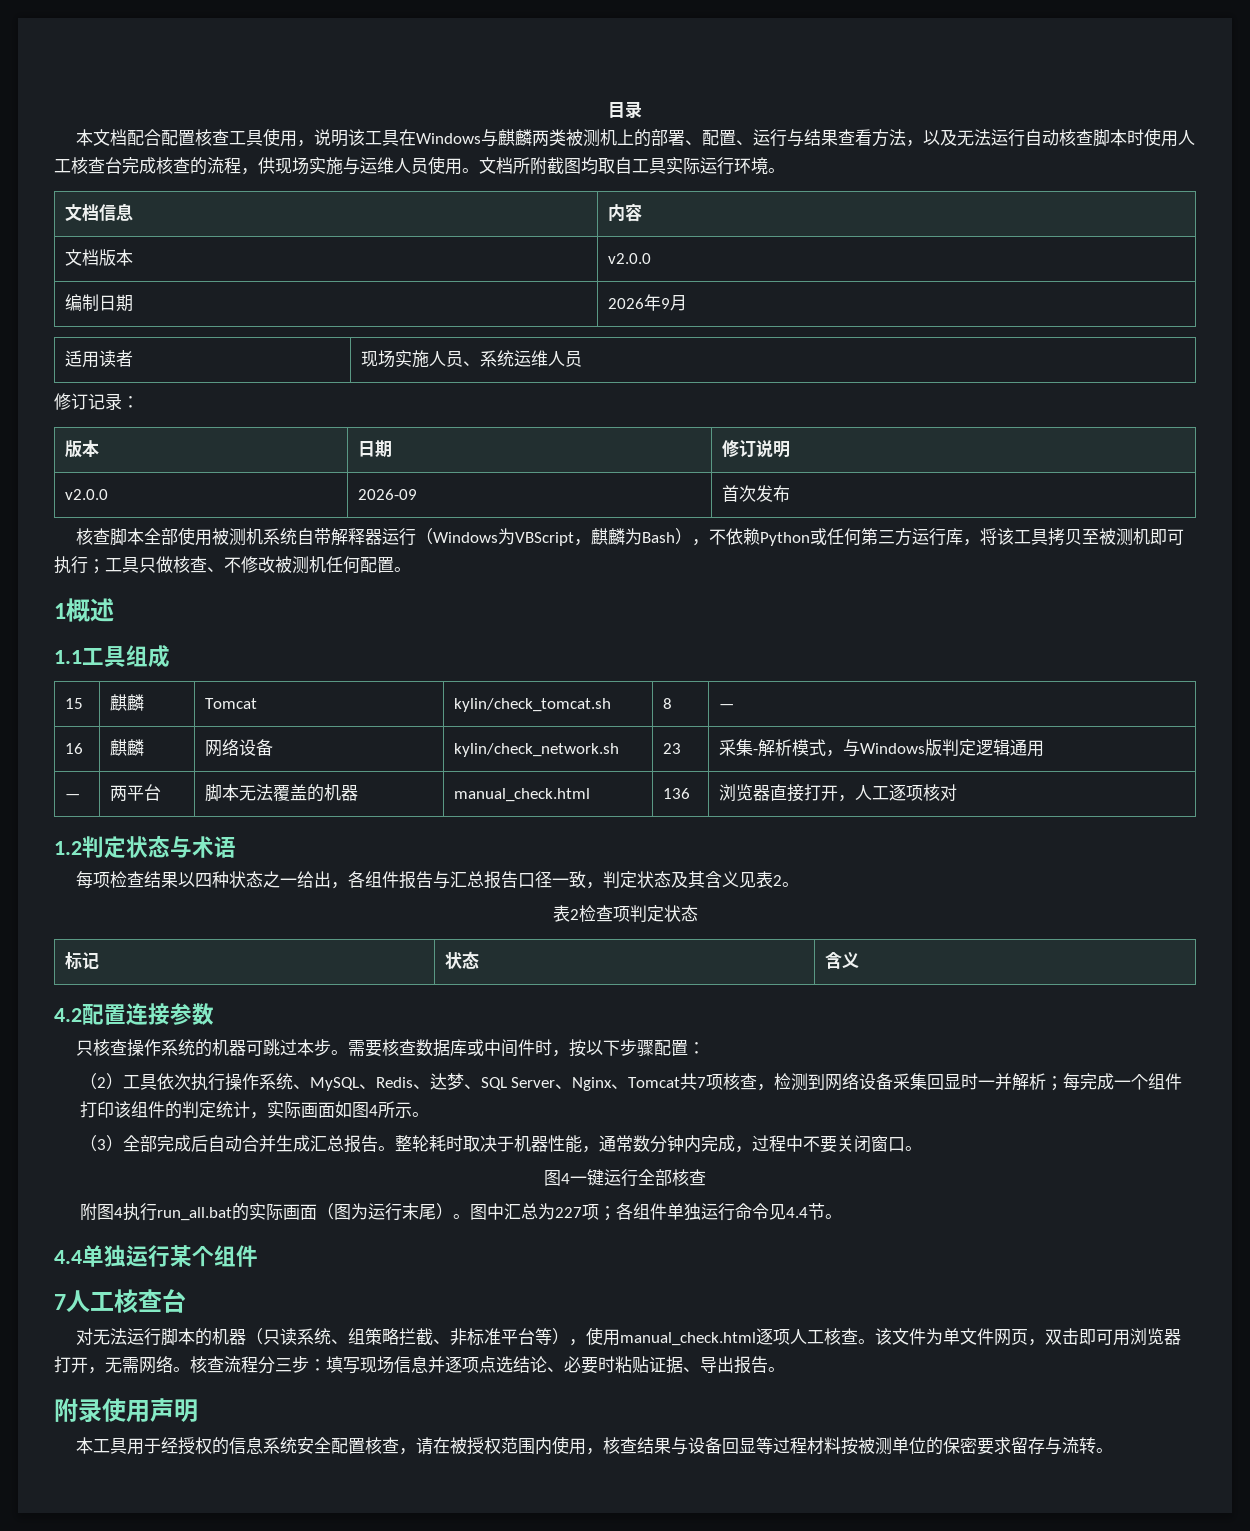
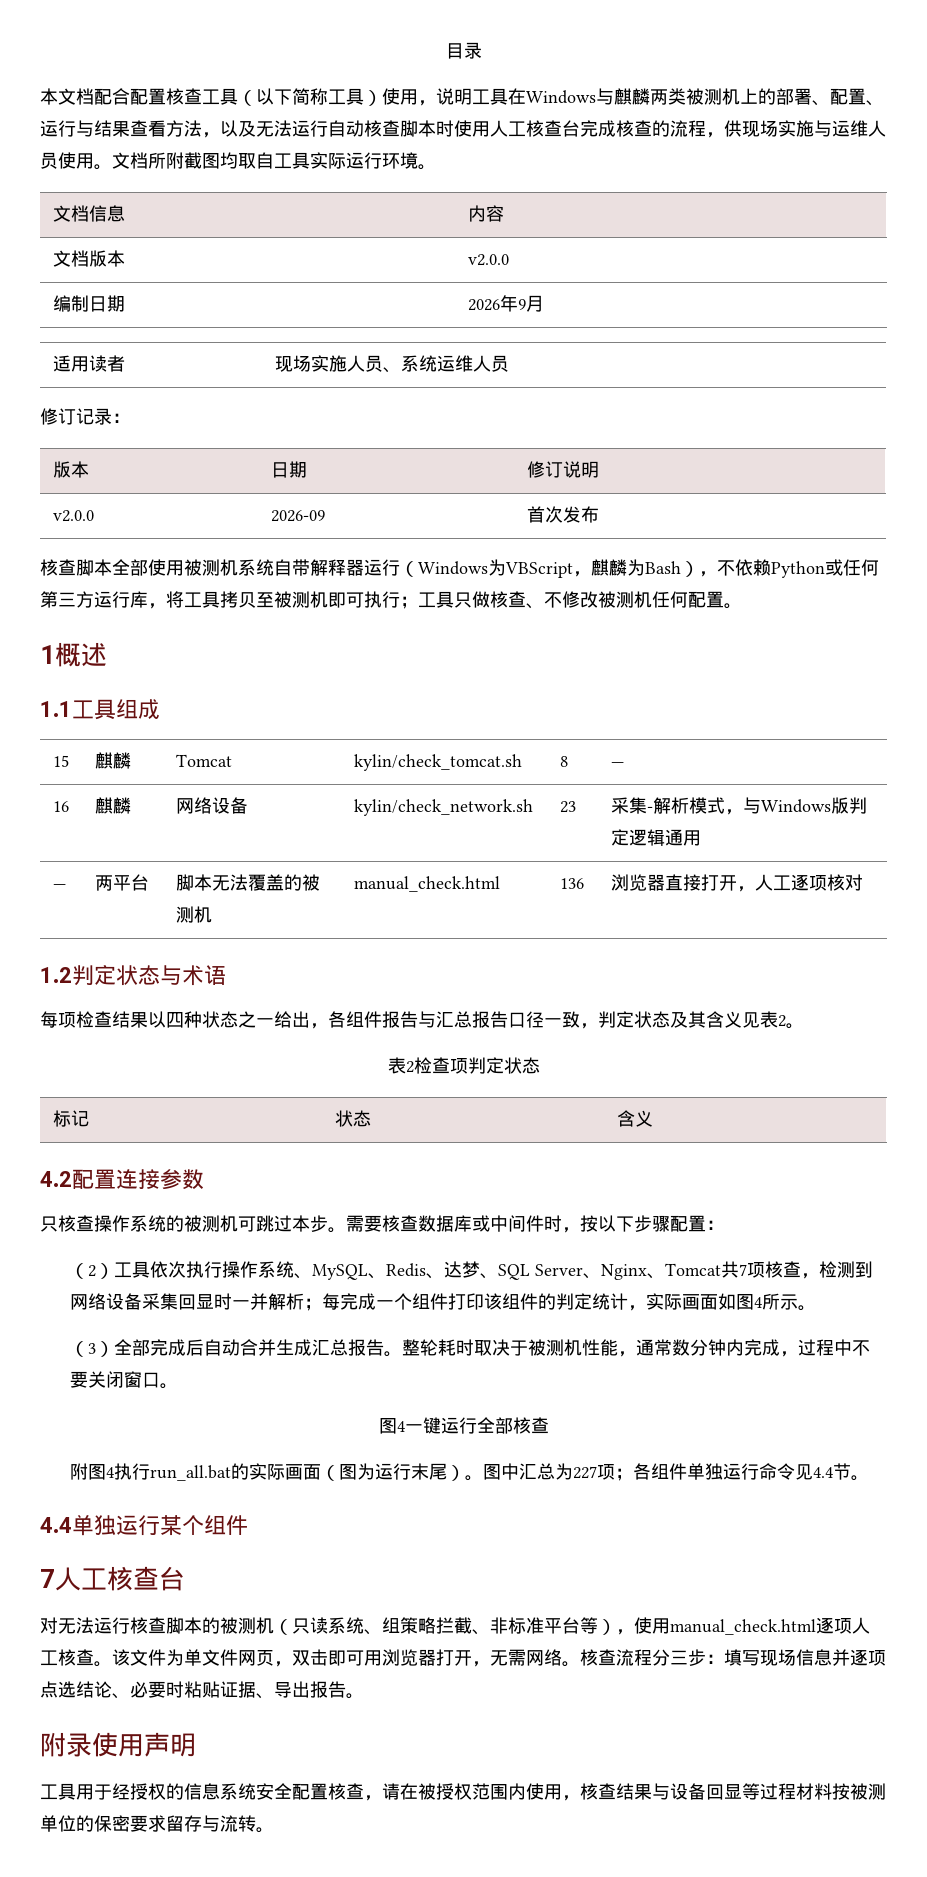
- 本文档配合配置核查工具使用，说明该工具在Windows与麒麟两类被测机上的部署、配置、运行与结果查看方法，以及无法运行自动核查脚本时使用人工核查台完成核查的流程，供现场实施与运维人员使用。
+ 本文档配合配置核查工具（以下简称工具）使用，说明工具在Windows与麒麟两类被测机上的部署、配置、运行与结果查看方法，以及无法运行自动核查脚本时使用人工核查台完成核查的流程，供现场实施与运维人员使用。
- 核查脚本全部使用被测机系统自带解释器运行（Windows为VBScript，麒麟为Bash），不依赖Python或任何第三方运行库，将该工具拷贝至被测机即可执行；工具只做核查、不修改被测机任何配置。
+ 核查脚本全部使用被测机系统自带解释器运行（Windows为VBScript，麒麟为Bash），不依赖Python或任何第三方运行库，将工具拷贝至被测机即可执行；工具只做核查、不修改被测机任何配置。
- — | 两平台 | 脚本无法覆盖的机器 | manual_check.html | 136 | 浏览器直接打开，人工逐项核对
+ — | 两平台 | 脚本无法覆盖的被测机 | manual_check.html | 136 | 浏览器直接打开，人工逐项核对
- 只核查操作系统的机器可跳过本步。
+ 只核查操作系统的被测机可跳过本步。
- 整轮耗时取决于机器性能，通常数分钟内完成，过程中不要关闭窗口。
+ 整轮耗时取决于被测机性能，通常数分钟内完成，过程中不要关闭窗口。
- 对无法运行脚本的机器（只读系统、组策略拦截、非标准平台等），使用manual_check.html逐项人工核查。
+ 对无法运行核查脚本的被测机（只读系统、组策略拦截、非标准平台等），使用manual_check.html逐项人工核查。
- 本工具用于经授权的信息系统安全配置核查，请在被授权范围内使用，核查结果与设备回显等过程材料按被测单位的保密要求留存与流转。
+ 工具用于经授权的信息系统安全配置核查，请在被授权范围内使用，核查结果与设备回显等过程材料按被测单位的保密要求留存与流转。

